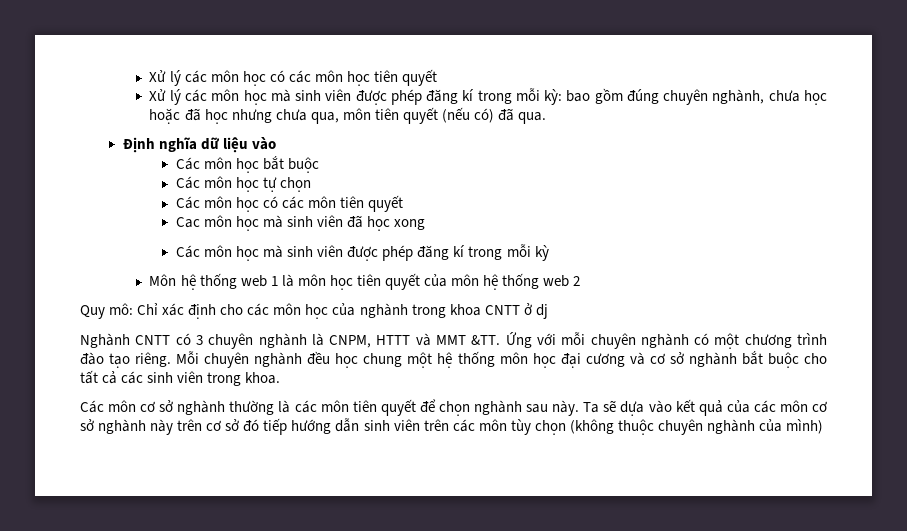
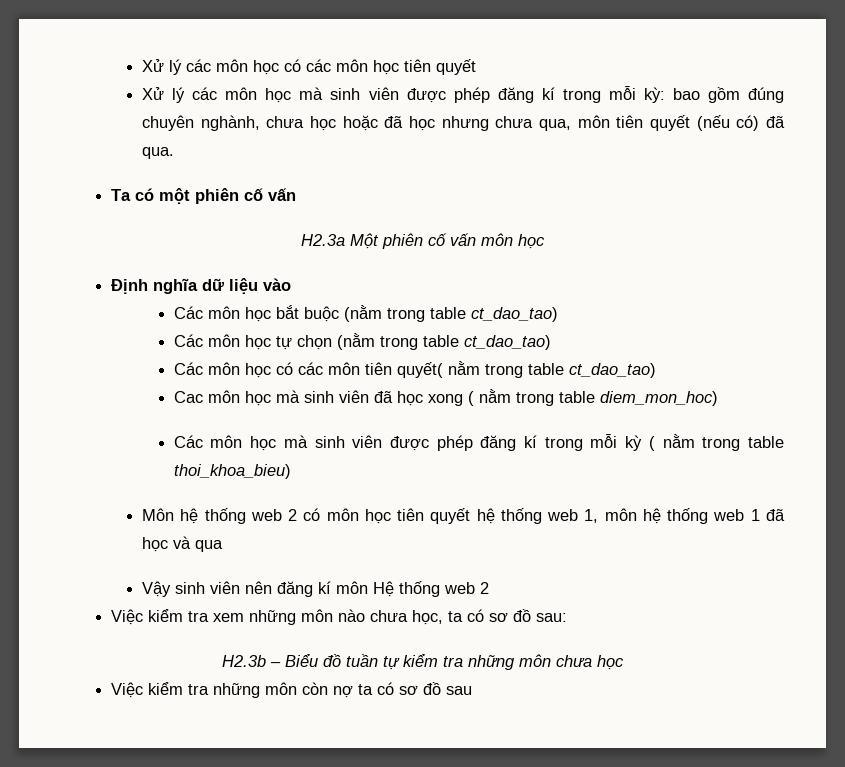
+ Ta có một phiên cố vấn
+ H2.3a Một phiên cố vấn môn học
- Các môn học bắt buộc
+ Các môn học bắt buộc (nằm trong table ct_dao_tao)
- Các môn học tự chọn
+ Các môn học tự chọn (nằm trong table ct_dao_tao)
- Các môn học có các môn tiên quyết
+ Các môn học có các môn tiên quyết( nằm trong table ct_dao_tao)
- Cac môn học mà sinh viên đã học xong
+ Cac môn học mà sinh viên đã học xong ( nằm trong table diem_mon_hoc)
- Các môn học mà sinh viên được phép đăng kí trong mỗi kỳ
+ Các môn học mà sinh viên được phép đăng kí trong mỗi kỳ ( nằm trong table thoi_khoa_bieu)
- Môn hệ thống web 1 là môn học tiên quyết của môn hệ thống web 2
- Quy mô: Chỉ xác định cho các môn học của nghành trong khoa CNTT ở dj
- Nghành CNTT có 3 chuyên nghành là CNPM, HTTT và MMT &TT. Ứng với mỗi chuyên nghành có một chương trình đào tạo riêng. Mỗi chuyên nghành đều học chung một hệ thống môn học đại cương và cơ sở nghành bắt buộc cho tất cả các sinh viên trong khoa.
- Các môn cơ sở nghành thường là các môn tiên quyết để chọn nghành sau này. Ta sẽ dựa vào kết quả của các môn cơ sở nghành này trên cơ sở đó tiếp hướng dẫn sinh viên trên các môn tùy chọn (không thuộc chuyên nghành của mình)
+ Môn hệ thống web 2 có môn học tiên quyết hệ thống web 1, môn hệ thống web 1 đã học và qua
+ Vậy sinh viên nên đăng kí môn Hệ thống web 2
+ Việc kiểm tra xem những môn nào chưa học, ta có sơ đồ sau:
+ H2.3b – Biểu đồ tuần tự kiểm tra những môn chưa học
+ Việc kiểm tra những môn còn nợ ta có sơ đồ sau

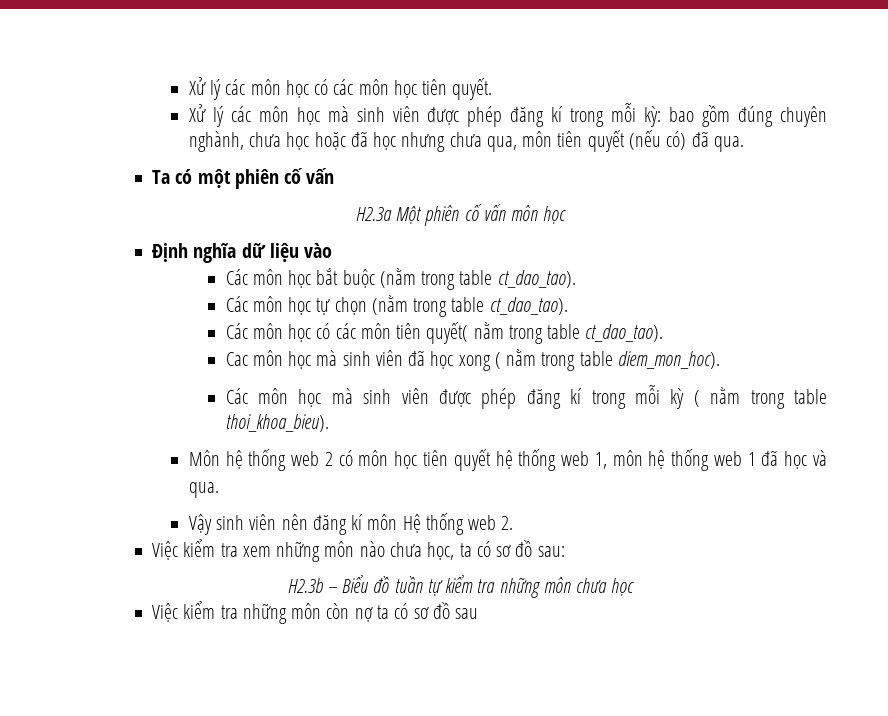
- Xử lý các môn học có các môn học tiên quyết
+ Xử lý các môn học có các môn học tiên quyết.
- Các môn học bắt buộc (nằm trong table ct_dao_tao)
+ Các môn học bắt buộc (nằm trong table ct_dao_tao).
- Các môn học tự chọn (nằm trong table ct_dao_tao)
+ Các môn học tự chọn (nằm trong table ct_dao_tao).
- Các môn học có các môn tiên quyết( nằm trong table ct_dao_tao)
+ Các môn học có các môn tiên quyết( nằm trong table ct_dao_tao).
- Cac môn học mà sinh viên đã học xong ( nằm trong table diem_mon_hoc)
+ Cac môn học mà sinh viên đã học xong ( nằm trong table diem_mon_hoc).
- Các môn học mà sinh viên được phép đăng kí trong mỗi kỳ ( nằm trong table thoi_khoa_bieu)
+ Các môn học mà sinh viên được phép đăng kí trong mỗi kỳ ( nằm trong table thoi_khoa_bieu).
- Môn hệ thống web 2 có môn học tiên quyết hệ thống web 1, môn hệ thống web 1 đã học và qua
+ Môn hệ thống web 2 có môn học tiên quyết hệ thống web 1, môn hệ thống web 1 đã học và qua.
- Vậy sinh viên nên đăng kí môn Hệ thống web 2
+ Vậy sinh viên nên đăng kí môn Hệ thống web 2.

